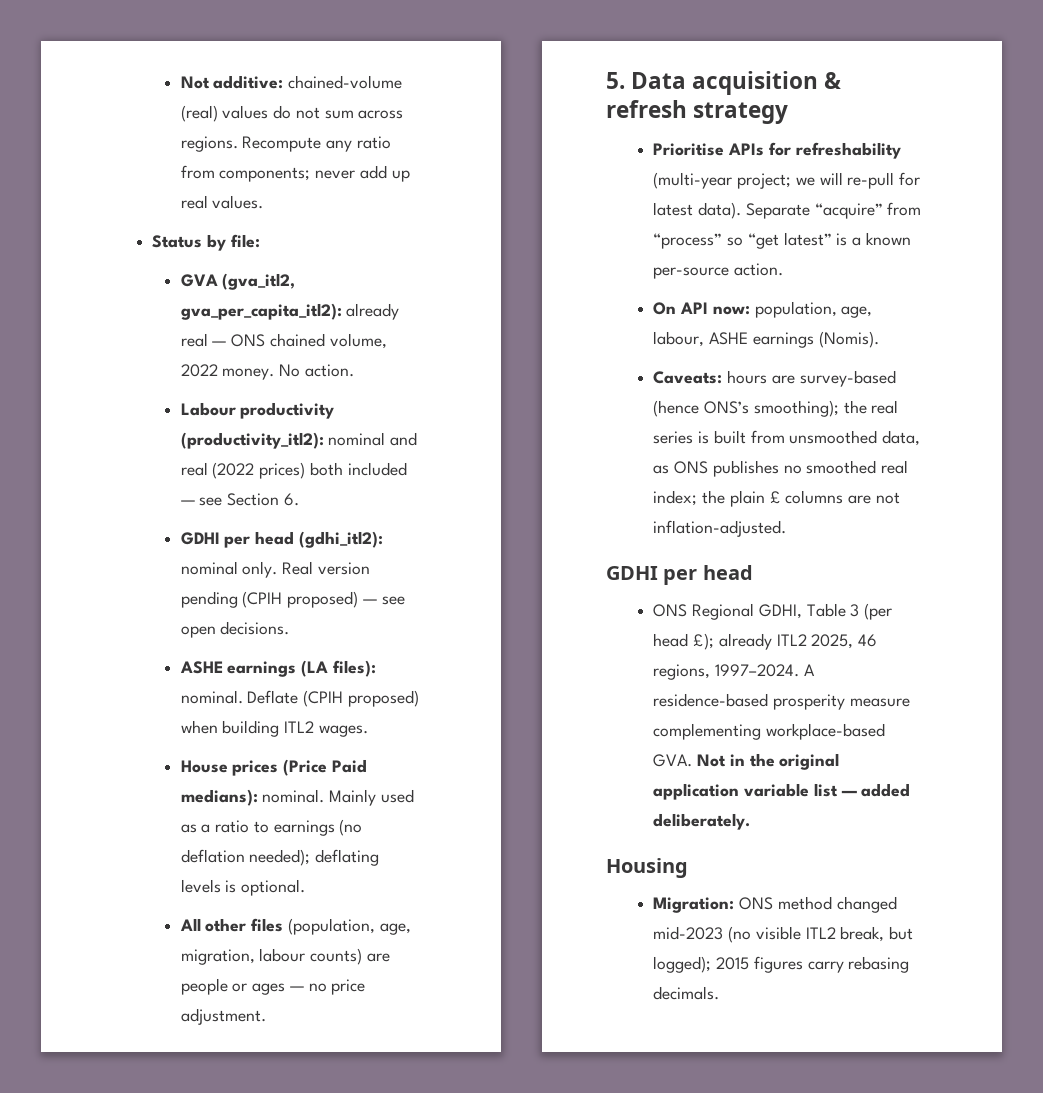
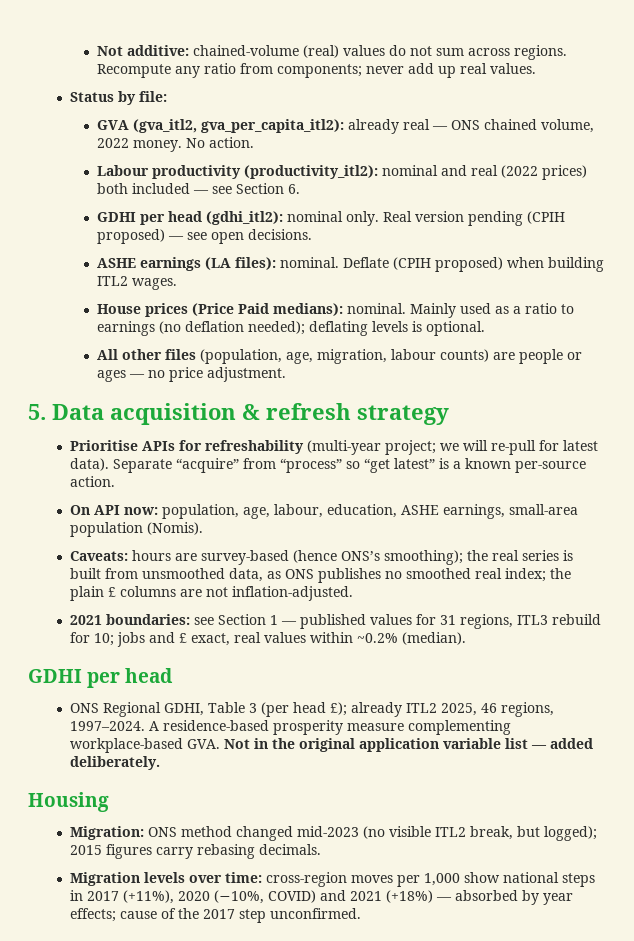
- On API now: population, age, labour, ASHE earnings (Nomis).
+ On API now: population, age, labour, education, ASHE earnings, small-area population (Nomis).
+ 2021 boundaries: see Section 1 — published values for 31 regions, ITL3 rebuild for 10; jobs and £ exact, real values within ~0.2% (median).
+ Migration levels over time: cross-region moves per 1,000 show national steps in 2017 (+11%), 2020 (−10%, COVID) and 2021 (+18%) — absorbed by year effects; cause of the 2017 step unconfirmed.

